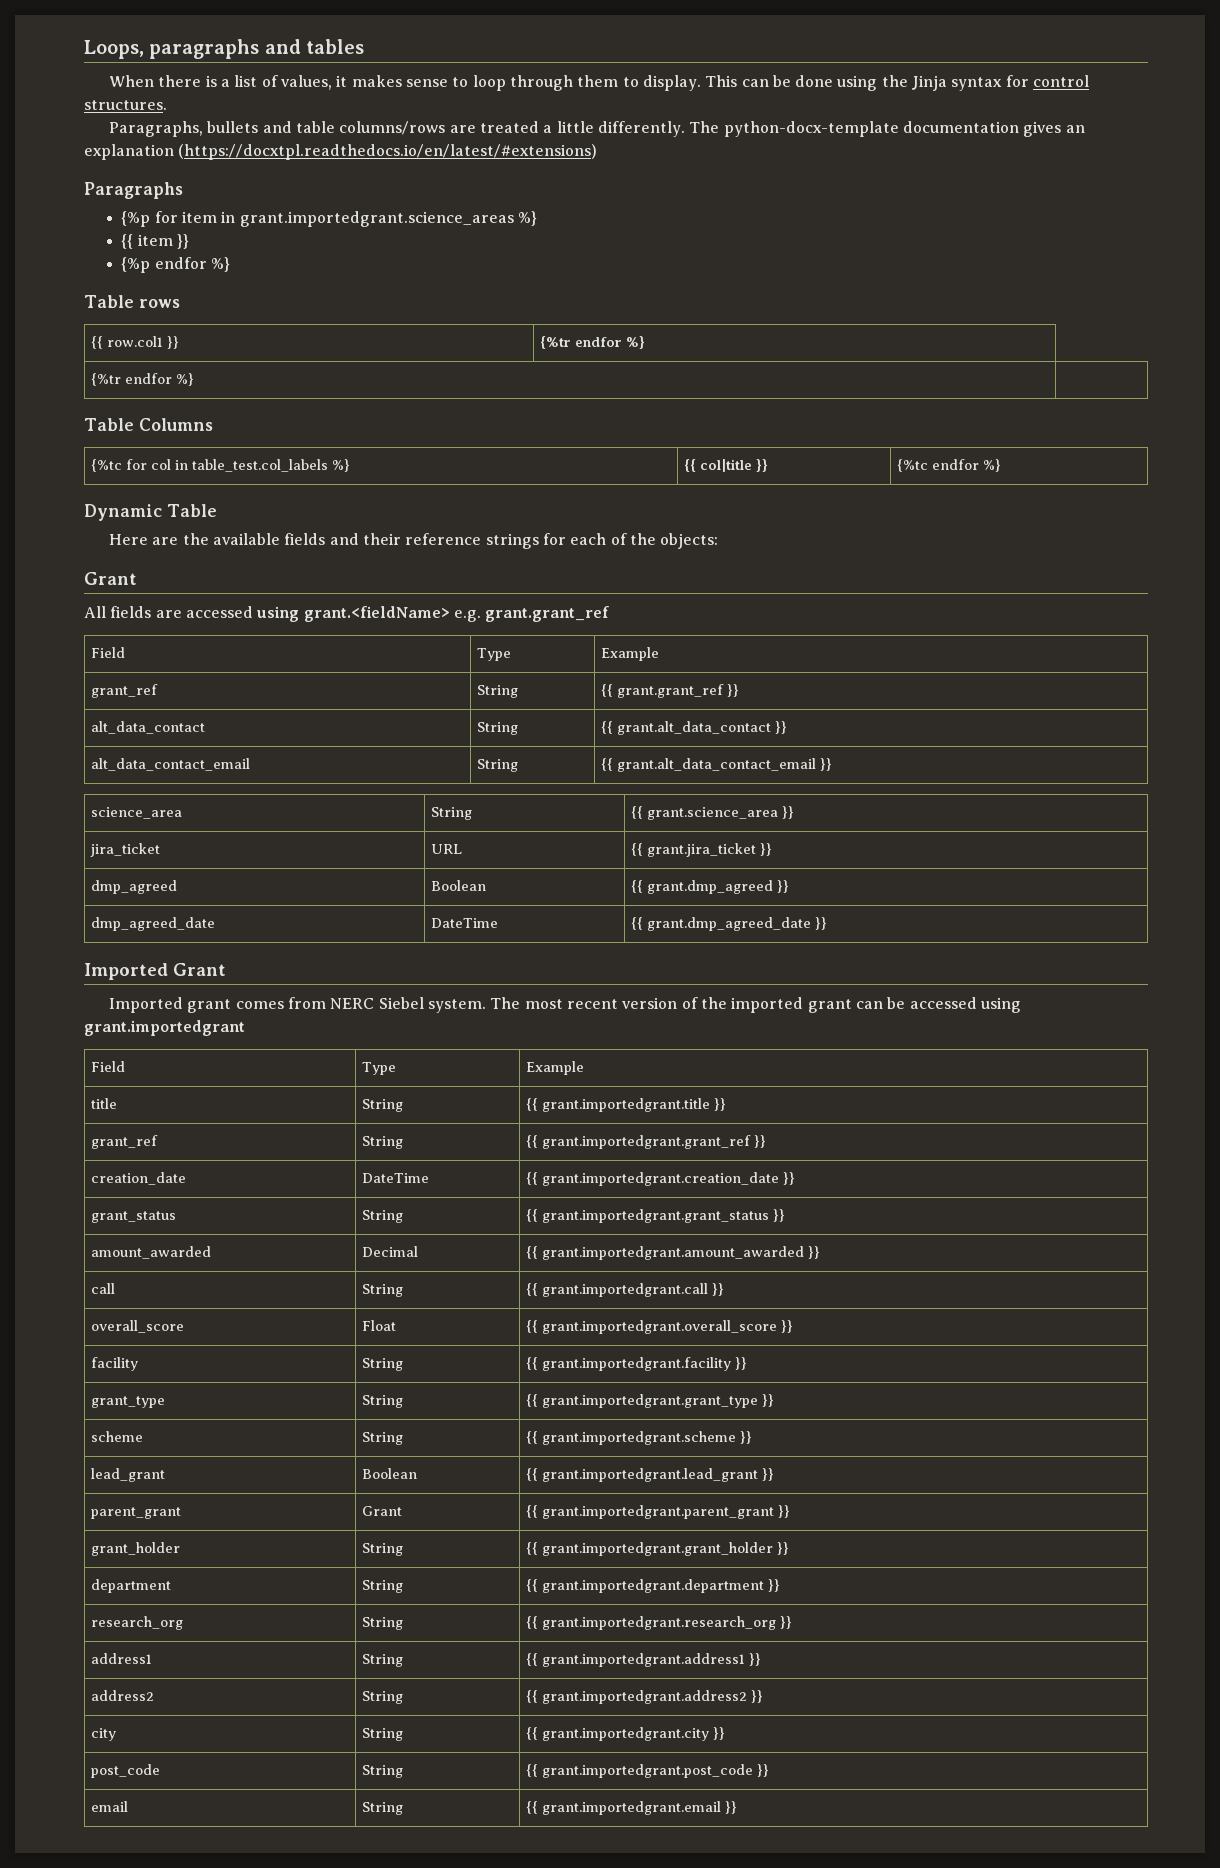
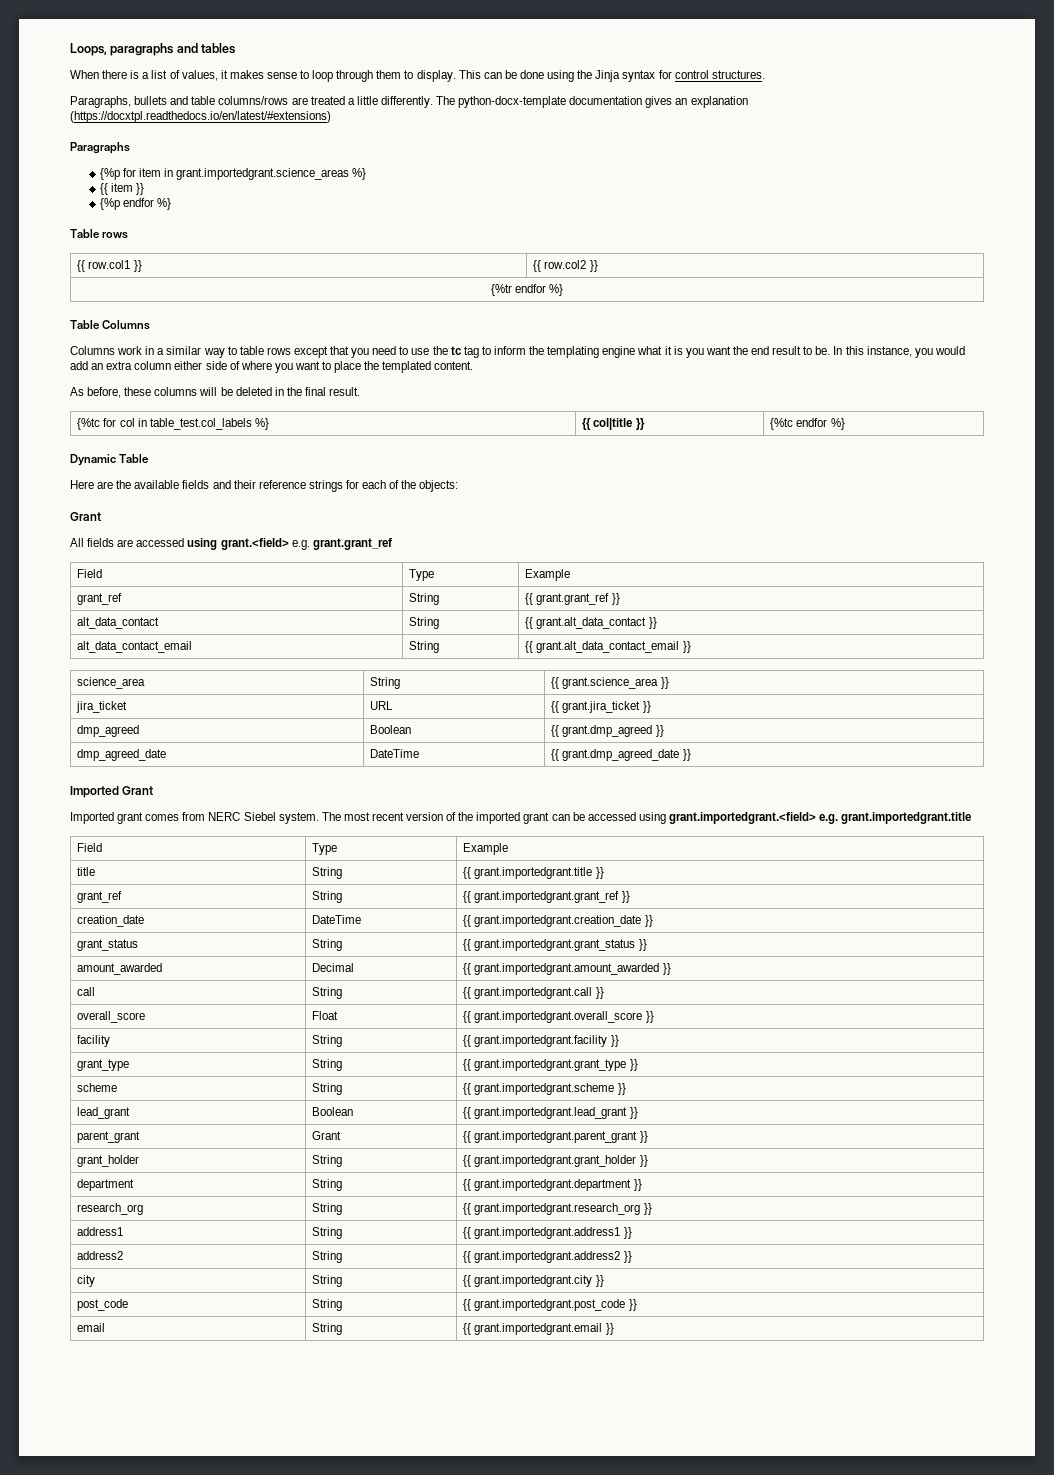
- {{ row.col1 }} | {%tr endfor %}
- {%tr endfor %} |
+ {{ row.col1 }} | {{ row.col2 }}
+ {%tr endfor %}
+ Columns work in a similar way to table rows except that you need to use the tc tag to inform the templating engine what it is you want the end result to be. In this instance, you would add an extra column either side of where you want to place the templated content.
+ As before, these columns will be deleted in the final result.
- All fields are accessed using grant.<fieldName> e.g. grant.grant_ref
+ All fields are accessed using grant.<field> e.g. grant.grant_ref
- The most recent version of the imported grant can be accessed using grant.importedgrant
+ The most recent version of the imported grant can be accessed using grant.importedgrant.<field> e.g. grant.importedgrant.title

